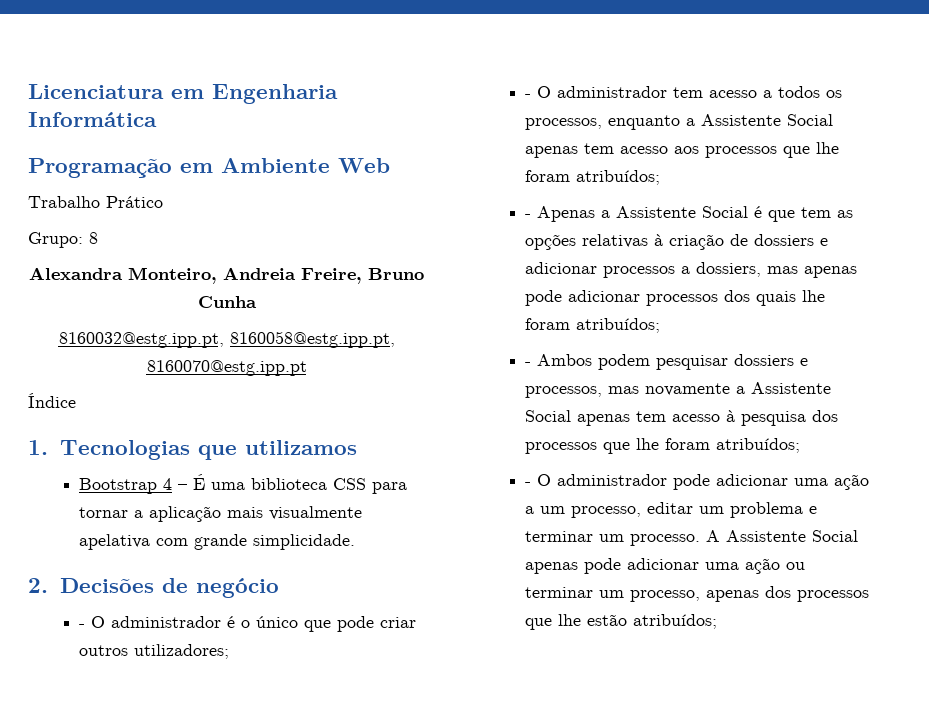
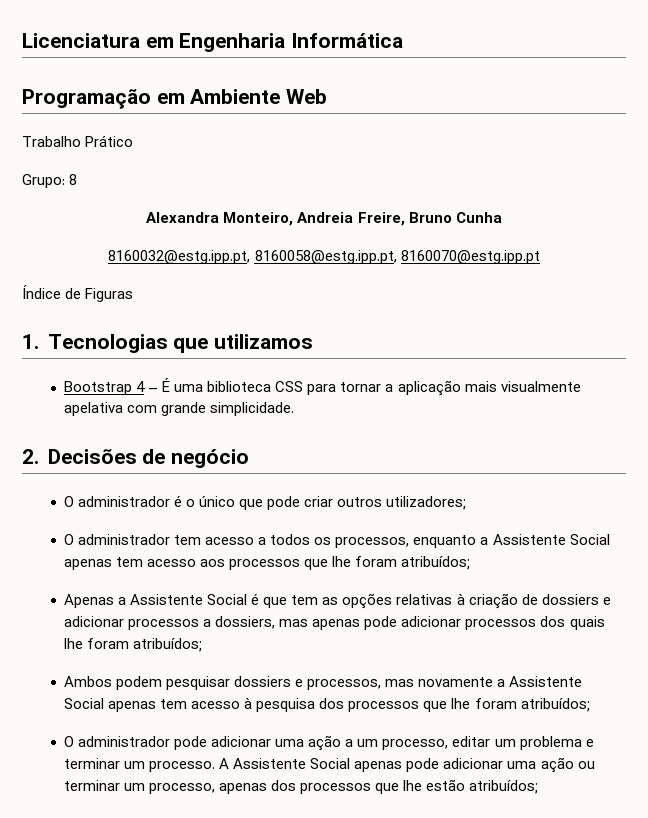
- Índice
+ Índice de Figuras
- - O administrador é o único que pode criar outros utilizadores;
+ O administrador é o único que pode criar outros utilizadores;
- - O administrador tem acesso a todos os processos, enquanto a Assistente Social apenas tem acesso aos processos que lhe foram atribuídos;
+ O administrador tem acesso a todos os processos, enquanto a Assistente Social apenas tem acesso aos processos que lhe foram atribuídos;
- - Apenas a Assistente Social é que tem as opções relativas à criação de dossiers e adicionar processos a dossiers, mas apenas pode adicionar processos dos quais lhe foram atribuídos;
+ Apenas a Assistente Social é que tem as opções relativas à criação de dossiers e adicionar processos a dossiers, mas apenas pode adicionar processos dos quais lhe foram atribuídos;
- - Ambos podem pesquisar dossiers e processos, mas novamente a Assistente Social apenas tem acesso à pesquisa dos processos que lhe foram atribuídos;
+ Ambos podem pesquisar dossiers e processos, mas novamente a Assistente Social apenas tem acesso à pesquisa dos processos que lhe foram atribuídos;
- - O administrador pode adicionar uma ação a um processo, editar um problema e terminar um processo.
+ O administrador pode adicionar uma ação a um processo, editar um problema e terminar um processo.

